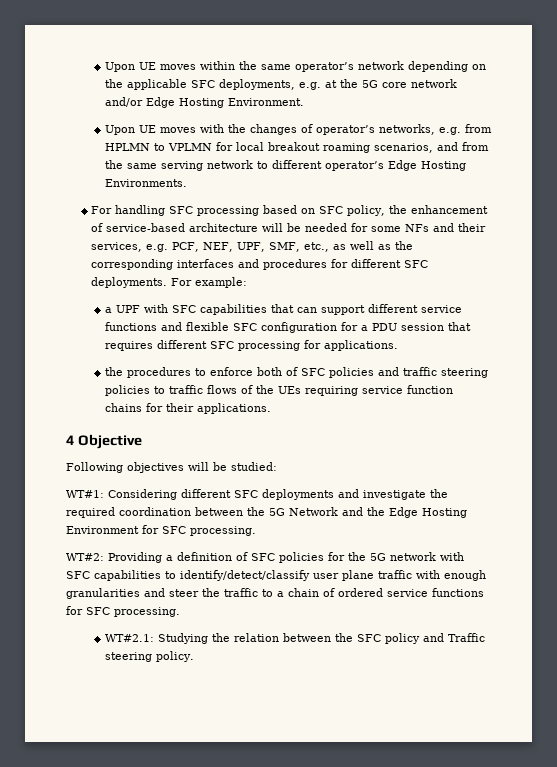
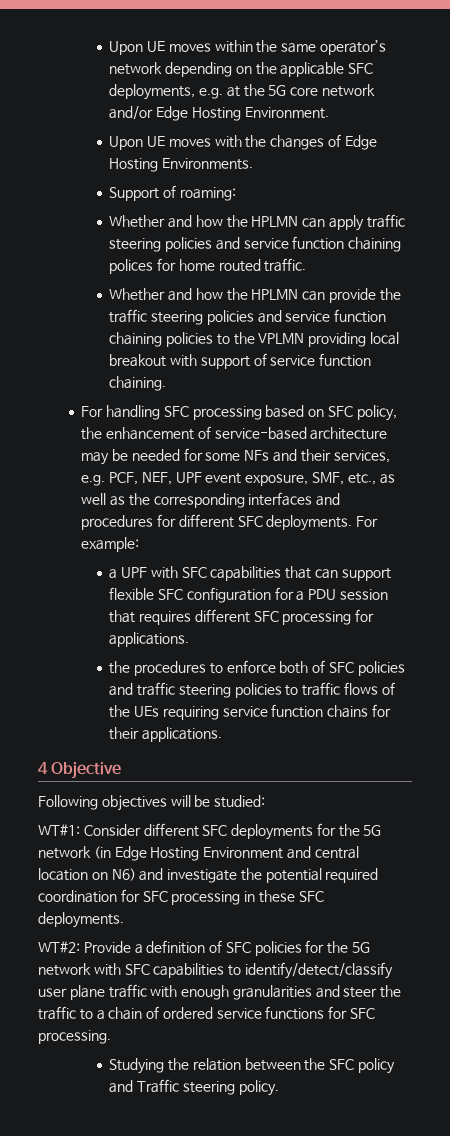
- Upon UE moves with the changes of operator’s networks, e.g. from HPLMN to VPLMN for local breakout roaming scenarios, and from the same serving network to different operator’s Edge Hosting Environments.
+ Upon UE moves with the changes of Edge Hosting Environments.
+ Support of roaming:
+ Whether and how the HPLMN can apply traffic steering policies and service function chaining polices for home routed traffic.
+ Whether and how the HPLMN can provide the traffic steering policies and service function chaining policies to the VPLMN providing local breakout with support of service function chaining.
- For handling SFC processing based on SFC policy, the enhancement of service-based architecture will be needed for some NFs and their services, e.g. PCF, NEF, UPF, SMF, etc., as well as the corresponding interfaces and procedures for different SFC deployments.
+ For handling SFC processing based on SFC policy, the enhancement of service-based architecture may be needed for some NFs and their services, e.g. PCF, NEF, UPF event exposure, SMF, etc., as well as the corresponding interfaces and procedures for different SFC deployments.
- a UPF with SFC capabilities that can support different service functions and flexible SFC configuration for a PDU session that requires different SFC processing for applications.
+ a UPF with SFC capabilities that can support flexible SFC configuration for a PDU session that requires different SFC processing for applications.
- WT#1: Considering different SFC deployments and investigate the required coordination between the 5G Network and the Edge Hosting Environment for SFC processing.
+ WT#1: Consider different SFC deployments for the 5G network (in Edge Hosting Environment and central location on N6) and investigate the potential required coordination for SFC processing in these SFC deployments.
- WT#2: Providing a definition of SFC policies for the 5G network with SFC capabilities to identify/detect/classify user plane traffic with enough granularities and steer the traffic to a chain of ordered service functions for SFC processing.
+ WT#2: Provide a definition of SFC policies for the 5G network with SFC capabilities to identify/detect/classify user plane traffic with enough granularities and steer the traffic to a chain of ordered service functions for SFC processing.
- WT#2.1: Studying the relation between the SFC policy and Traffic steering policy.
+ Studying the relation between the SFC policy and Traffic steering policy.

